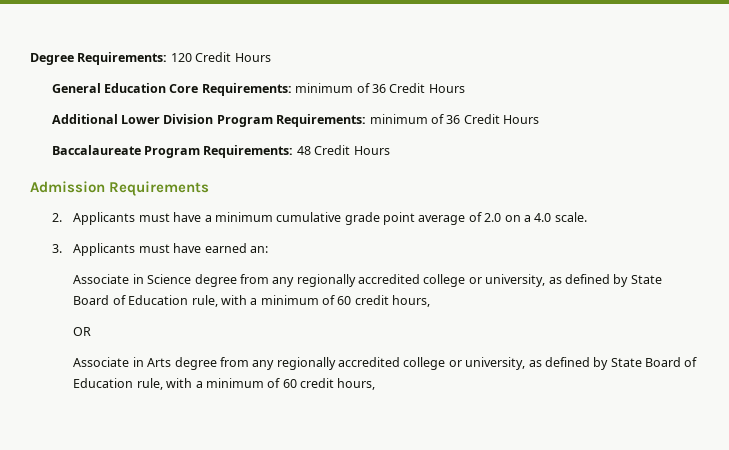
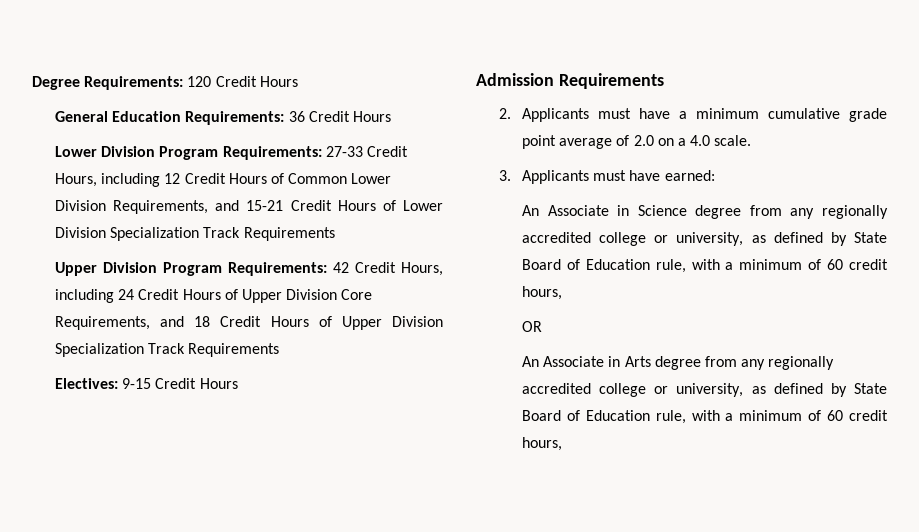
- General Education Core Requirements: minimum of 36 Credit Hours
- Additional Lower Division Program Requirements: minimum of 36 Credit Hours
- Baccalaureate Program Requirements: 48 Credit Hours
+ General Education Requirements: 36 Credit Hours
+ Lower Division Program Requirements: 27-33 Credit Hours, including 12 Credit Hours of Common Lower Division Requirements, and 15-21 Credit Hours of Lower Division Specialization Track Requirements
+ Upper Division Program Requirements: 42 Credit Hours, including 24 Credit Hours of Upper Division Core Requirements, and 18 Credit Hours of Upper Division Specialization Track Requirements
+ Electives: 9-15 Credit Hours
- 3. Applicants must have earned an:
- Associate in Science degree from any regionally accredited college or university, as defined by State Board of Education rule, with a minimum of 60 credit hours,
+ 3. Applicants must have earned:
+ An Associate in Science degree from any regionally accredited college or university, as defined by State Board of Education rule, with a minimum of 60 credit hours,
- Associate in Arts degree from any regionally accredited college or university, as defined by State Board of Education rule, with a minimum of 60 credit hours,
+ An Associate in Arts degree from any regionally accredited college or university, as defined by State Board of Education rule, with a minimum of 60 credit hours,

